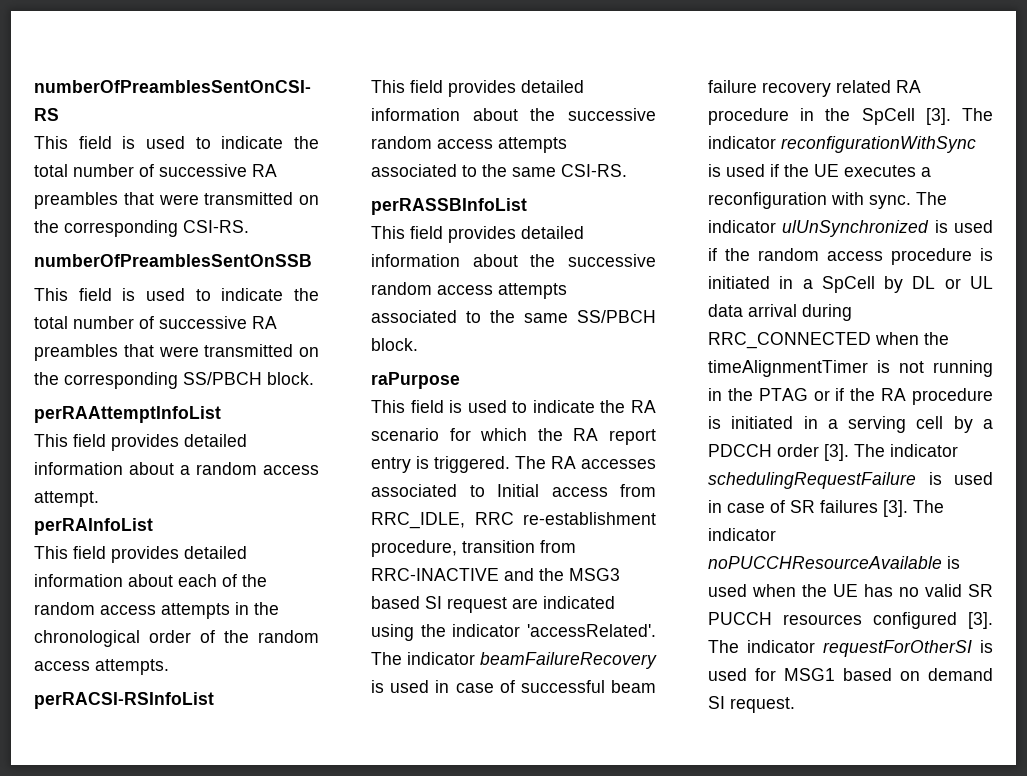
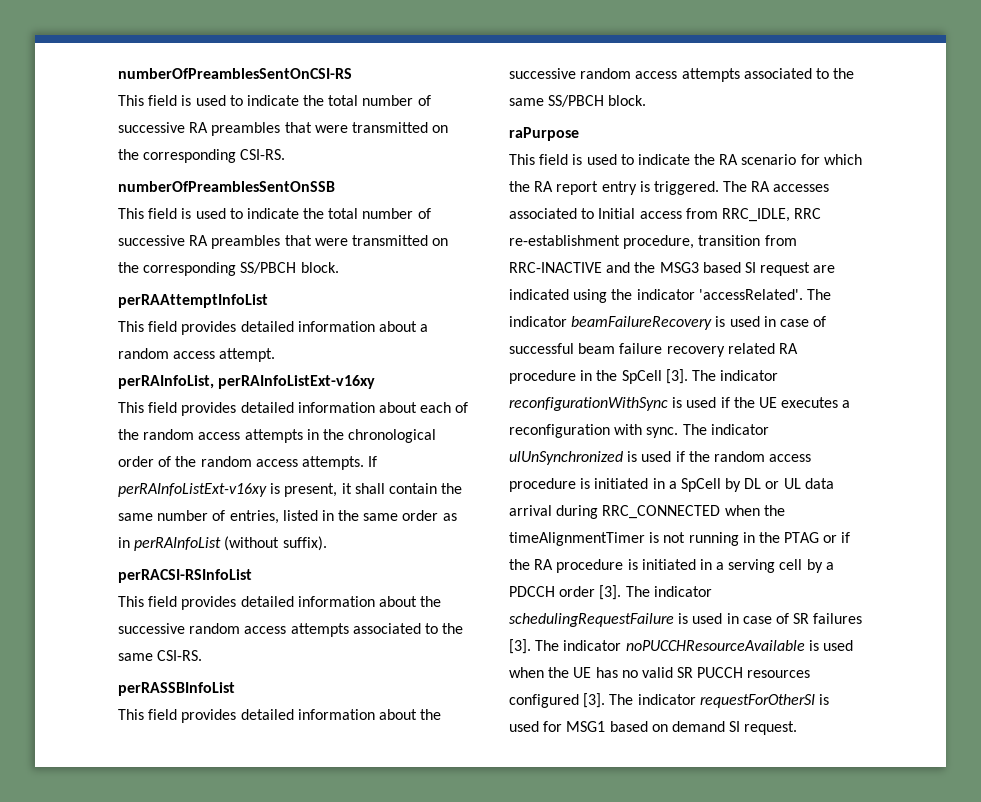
- perRAInfoList
+ perRAInfoList, perRAInfoListExt-v16xy
+ If perRAInfoListExt-v16xy is present, it shall contain the same number of entries, listed in the same order as in perRAInfoList (without suffix).

